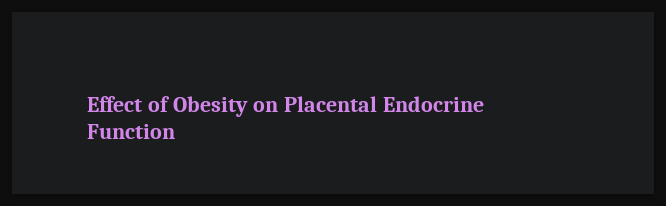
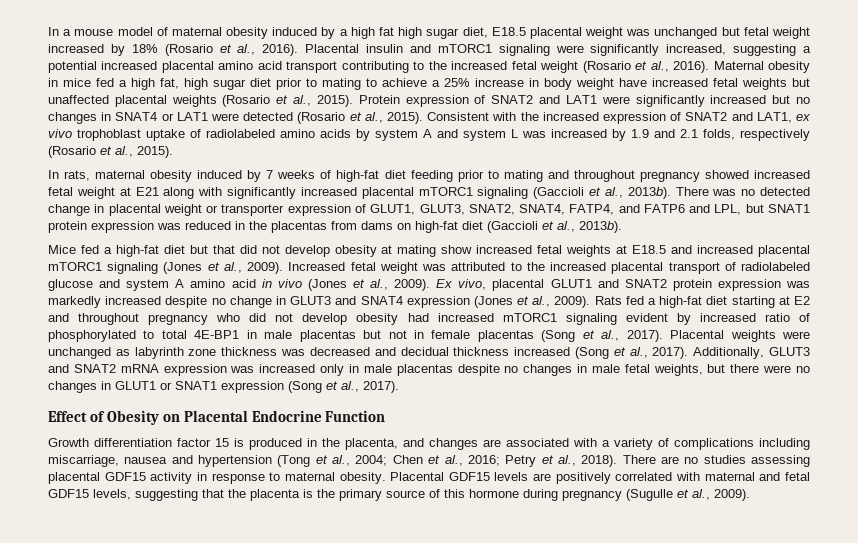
+ In a mouse model of maternal obesity induced by a high fat high sugar diet, E18.5 placental weight was unchanged but fetal weight increased by 18% (Rosario et al., 2016). Placental insulin and mTORC1 signaling were significantly increased, suggesting a potential increased placental amino acid transport contributing to the increased fetal weight (Rosario et al., 2016). Maternal obesity in mice fed a high fat, high sugar diet prior to mating to achieve a 25% increase in body weight have increased fetal weights but unaffected placental weights (Rosario et al., 2015). Protein expression of SNAT2 and LAT1 were significantly increased but no changes in SNAT4 or LAT1 were detected (Rosario et al., 2015). Consistent with the increased expression of SNAT2 and LAT1, ex vivo trophoblast uptake of radiolabeled amino acids by system A and system L was increased by 1.9 and 2.1 folds, respectively (Rosario et al., 2015).
+ In rats, maternal obesity induced by 7 weeks of high-fat diet feeding prior to mating and throughout pregnancy showed increased fetal weight at E21 along with significantly increased placental mTORC1 signaling (Gaccioli et al., 2013b). There was no detected change in placental weight or transporter expression of GLUT1, GLUT3, SNAT2, SNAT4, FATP4, and FATP6 and LPL, but SNAT1 protein expression was reduced in the placentas from dams on high-fat diet (Gaccioli et al., 2013b).
+ Mice fed a high-fat diet but that did not develop obesity at mating show increased fetal weights at E18.5 and increased placental mTORC1 signaling (Jones et al., 2009). Increased fetal weight was attributed to the increased placental transport of radiolabeled glucose and system A amino acid in vivo (Jones et al., 2009). Ex vivo, placental GLUT1 and SNAT2 protein expression was markedly increased despite no change in GLUT3 and SNAT4 expression (Jones et al., 2009). Rats fed a high-fat diet starting at E2 and throughout pregnancy who did not develop obesity had increased mTORC1 signaling evident by increased ratio of phosphorylated to total 4E-BP1 in male placentas but not in female placentas (Song et al., 2017). Placental weights were unchanged as labyrinth zone thickness was decreased and decidual thickness increased (Song et al., 2017). Additionally, GLUT3 and SNAT2 mRNA expression was increased only in male placentas despite no changes in male fetal weights, but there were no changes in GLUT1 or SNAT1 expression (Song et al., 2017).
+ Growth differentiation factor 15 is produced in the placenta, and changes are associated with a variety of complications including miscarriage, nausea and hypertension (Tong et al., 2004; Chen et al., 2016; Petry et al., 2018). There are no studies assessing placental GDF15 activity in response to maternal obesity. Placental GDF15 levels are positively correlated with maternal and fetal GDF15 levels, suggesting that the placenta is the primary source of this hormone during pregnancy (Sugulle et al., 2009).

